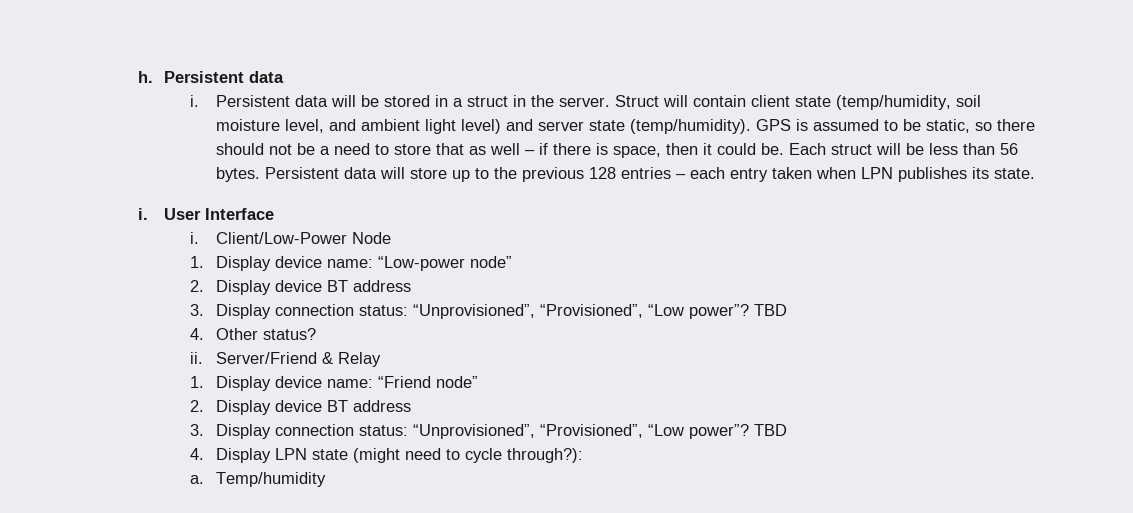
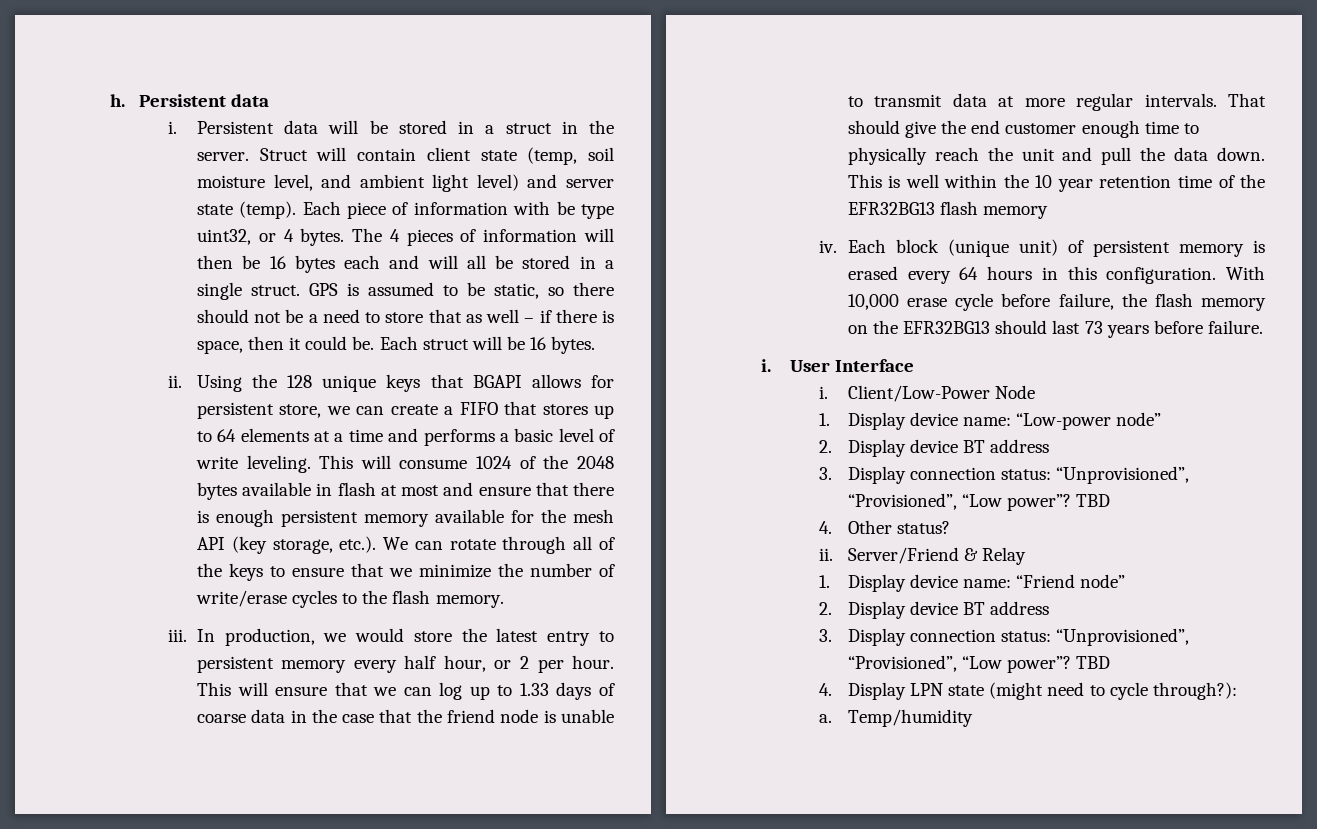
- Struct will contain client state (temp/humidity, soil moisture level, and ambient light level) and server state (temp/humidity).
+ Struct will contain client state (temp, soil moisture level, and ambient light level) and server state (temp). Each piece of information with be type uint32, or 4 bytes. The 4 pieces of information will then be 16 bytes each and will all be stored in a single struct.
- Each struct will be less than 56 bytes. Persistent data will store up to the previous 128 entries – each entry taken when LPN publishes its state.
+ Each struct will be 16 bytes.
+ ii. Using the 128 unique keys that BGAPI allows for persistent store, we can create a FIFO that stores up to 64 elements at a time and performs a basic level of write leveling. This will consume 1024 of the 2048 bytes available in flash at most and ensure that there is enough persistent memory available for the mesh API (key storage, etc.). We can rotate through all of the keys to ensure that we minimize the number of write/erase cycles to the flash memory.
+ iii. In production, we would store the latest entry to persistent memory every half hour, or 2 per hour. This will ensure that we can log up to 1.33 days of coarse data in the case that the friend node is unable to transmit data at more regular intervals. That should give the end customer enough time to physically reach the unit and pull the data down. This is well within the 10 year retention time of the EFR32BG13 flash memory
+ iv. Each block (unique unit) of persistent memory is erased every 64 hours in this configuration. With 10,000 erase cycle before failure, the flash memory on the EFR32BG13 should last 73 years before failure.

